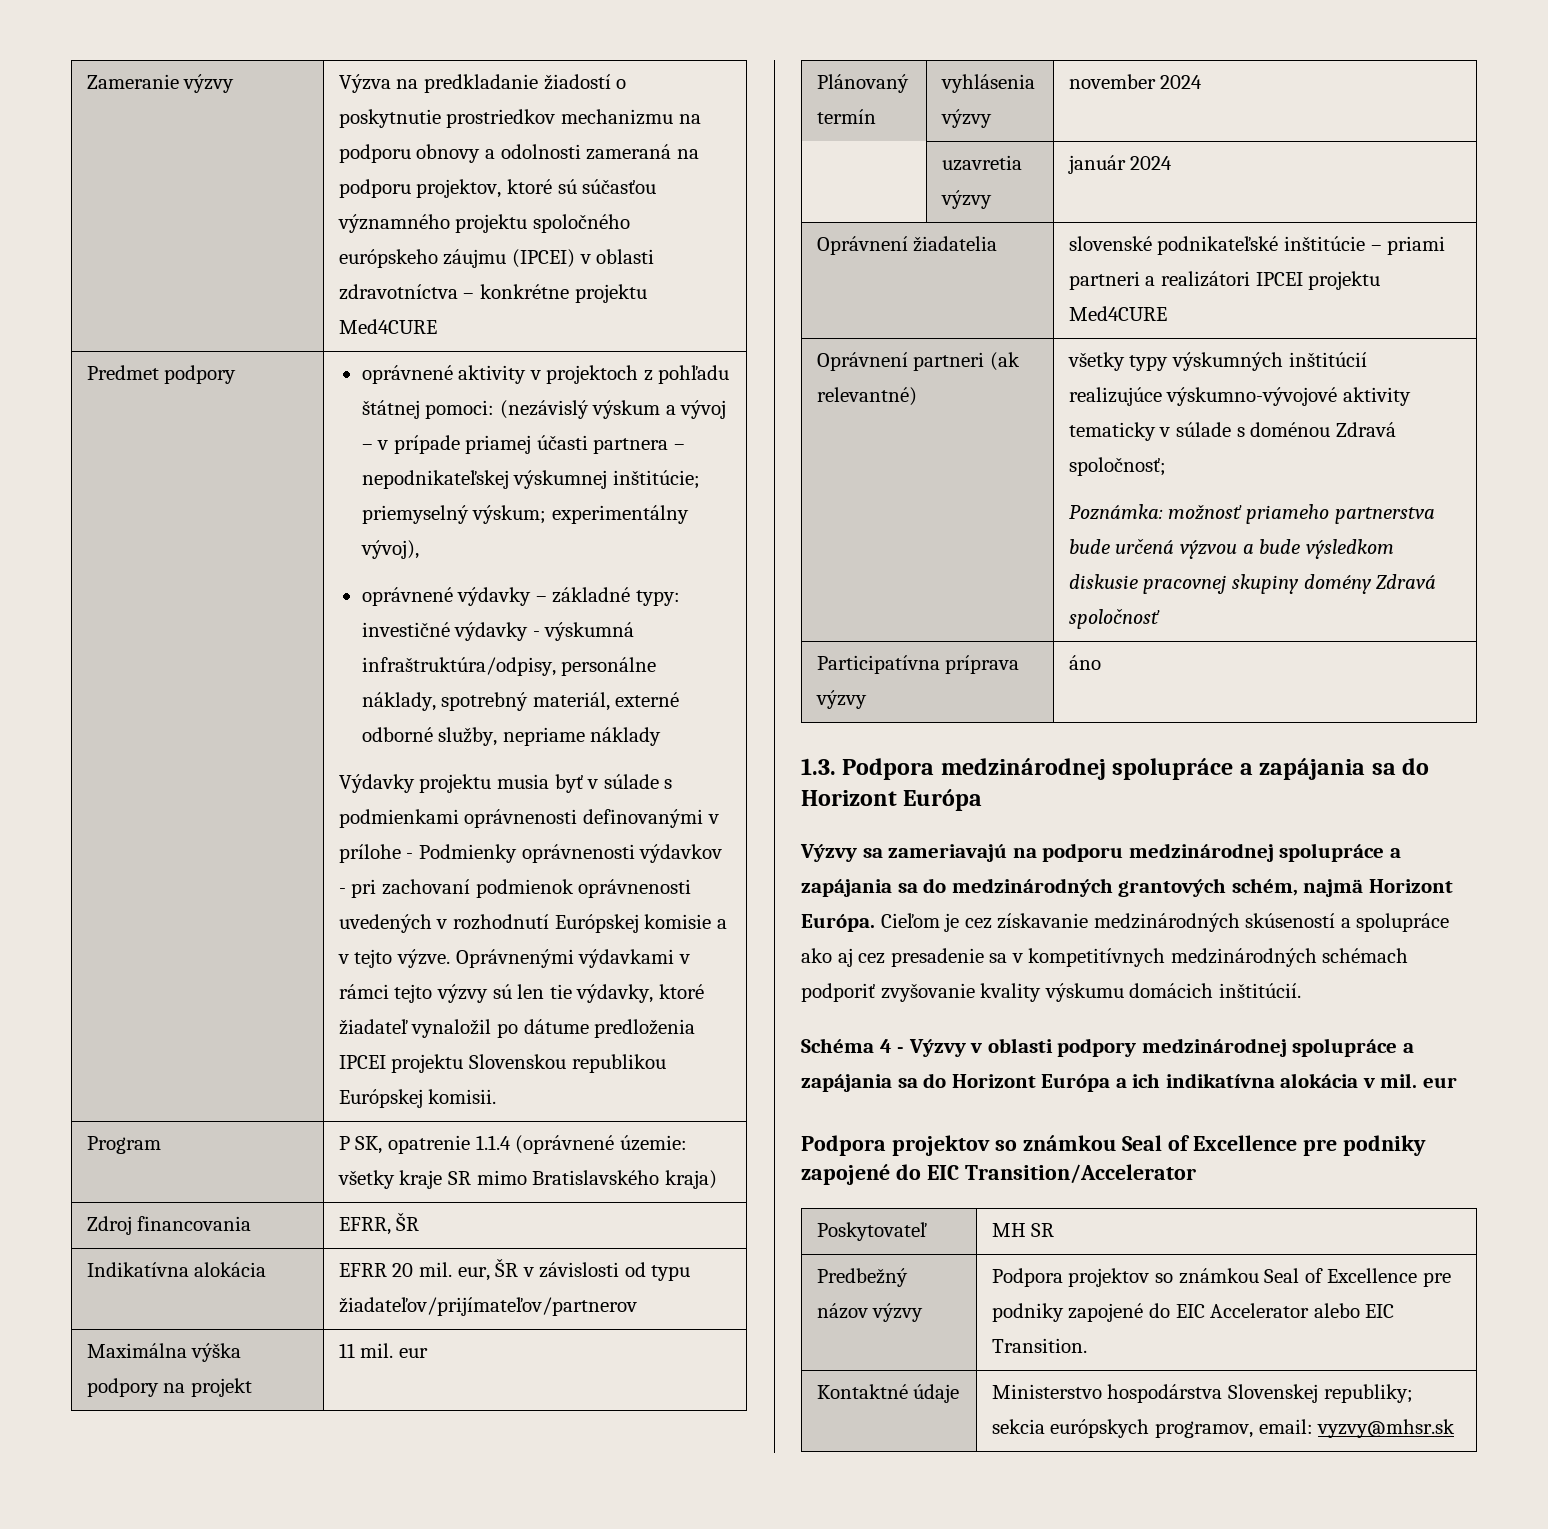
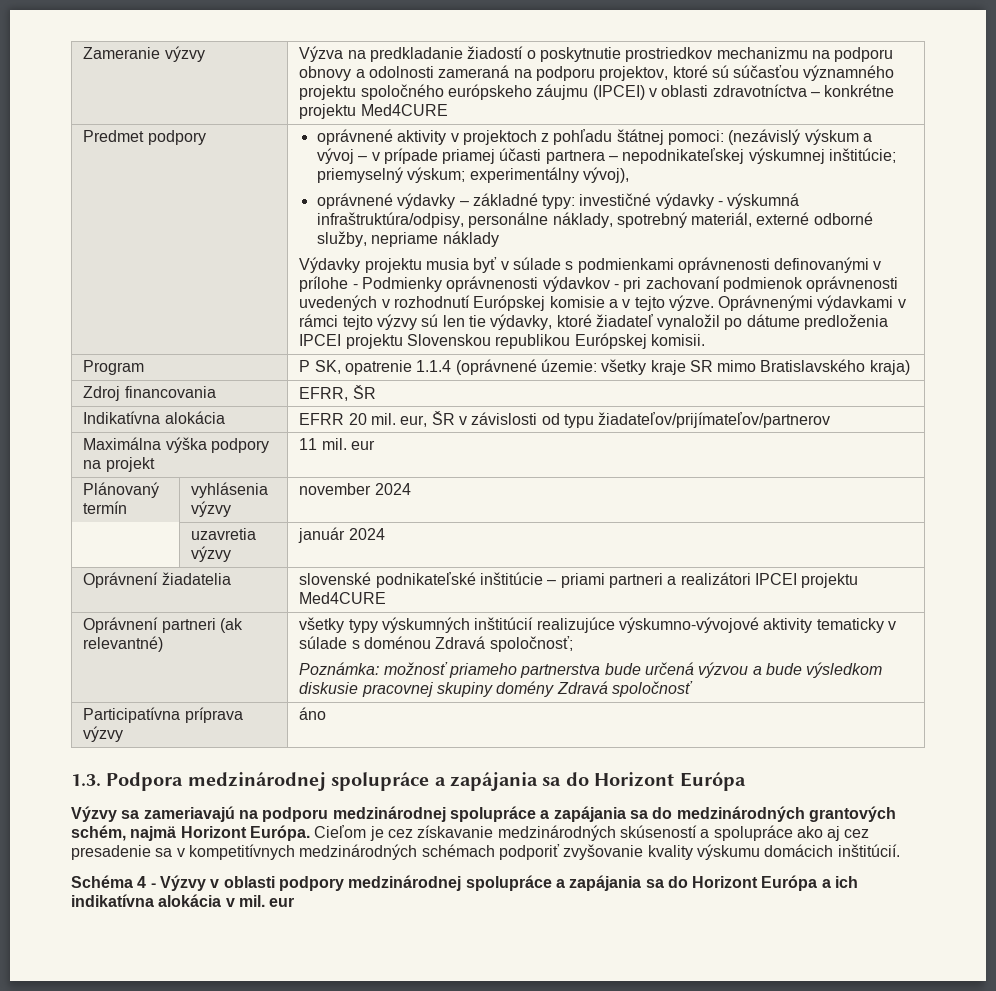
- Podpora projektov so známkou Seal of Excellence pre podniky zapojené do EIC Transition/Accelerator
- Poskytovateľ | MH SR
- Predbežný názov výzvy | Podpora projektov so známkou Seal of Excellence pre podniky zapojené do EIC Accelerator alebo EIC Transition.
- Kontaktné údaje | Ministerstvo hospodárstva Slovenskej republiky; sekcia európskych programov, email: vyzvy@mhsr.sk

